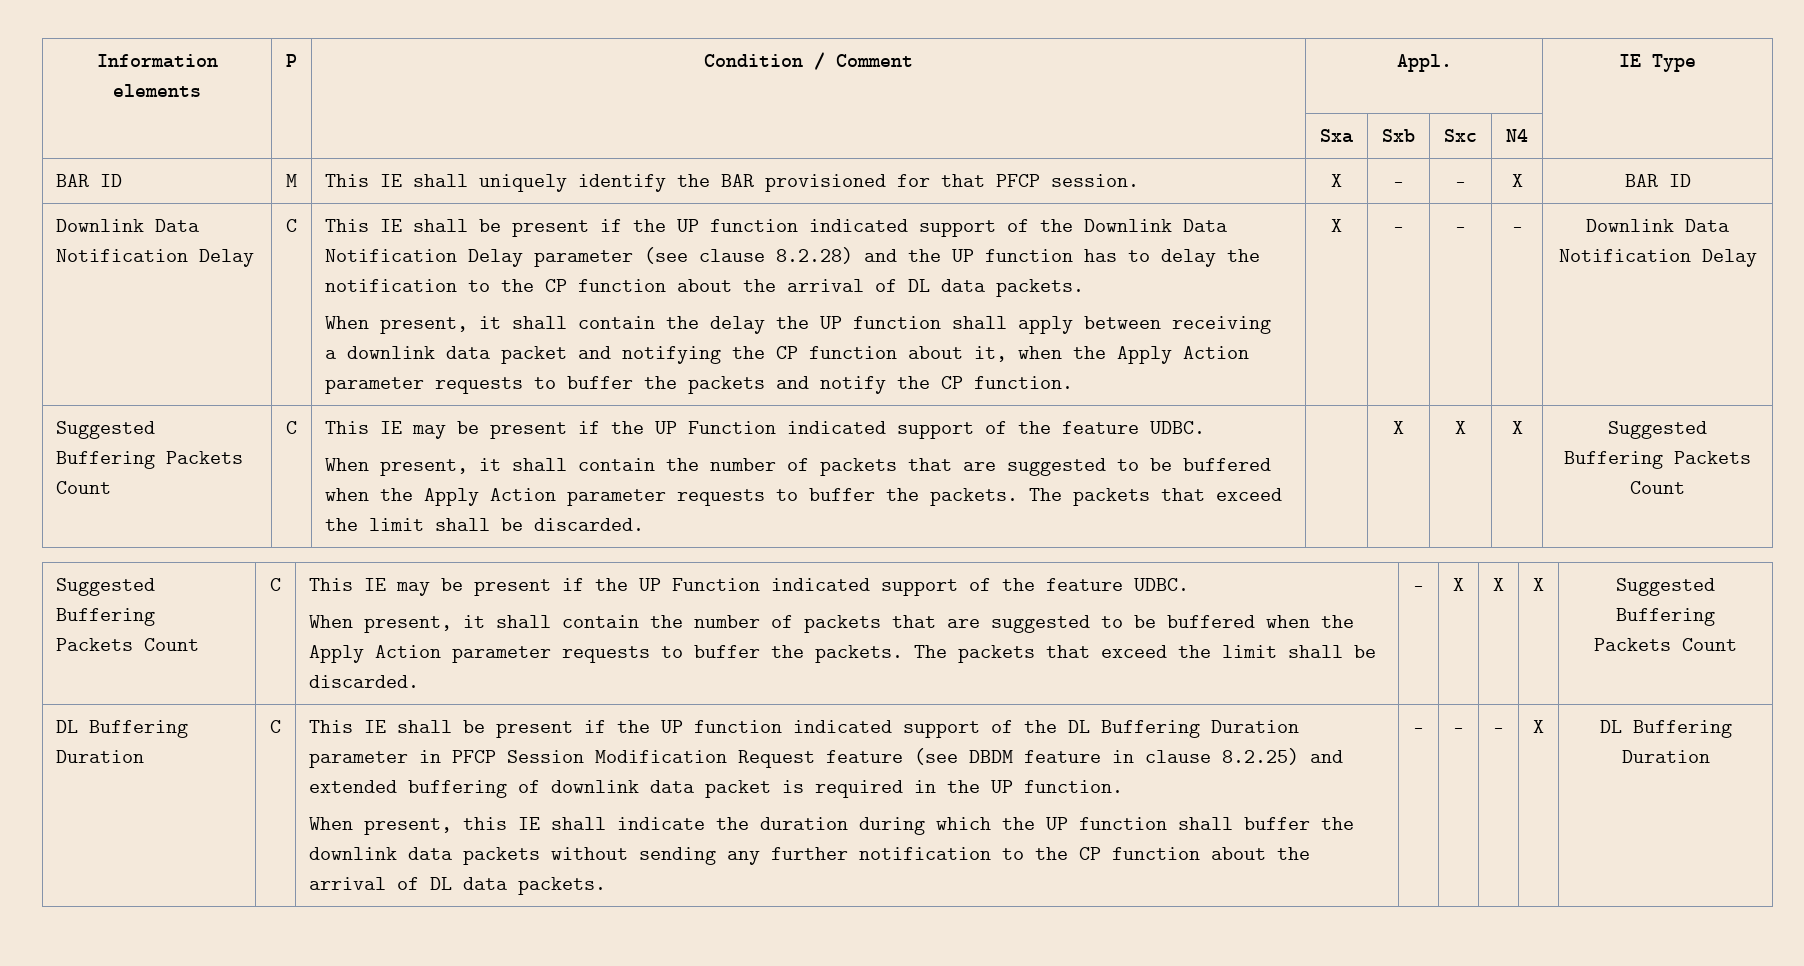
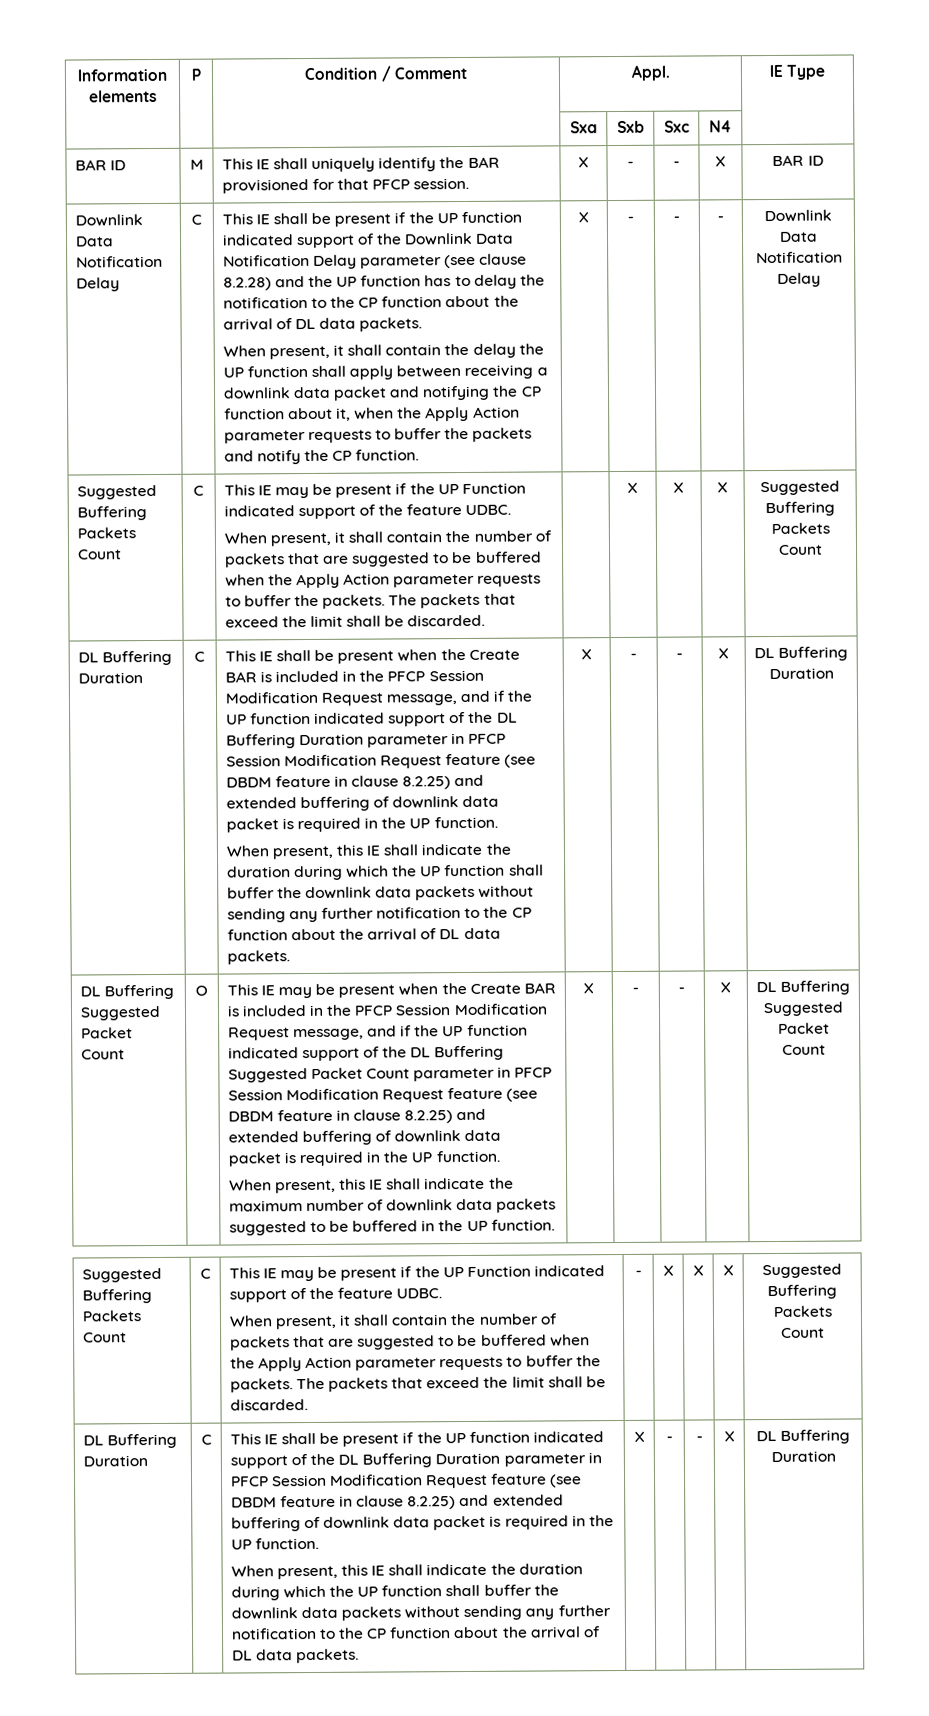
+ DL Buffering Duration | C | This IE shall be present when the Create BAR is included in the PFCP Session Modification Request message, and if the UP function indicated support of the DL Buffering Duration parameter in PFCP Session Modification Request feature (see DBDM feature in clause 8.2.25) and extended buffering of downlink data packet is required in the UP function.
+ When present, this IE shall indicate the duration during which the UP function shall buffer the downlink data packets without sending any further notification to the CP function about the arrival of DL data packets. | X | - | - | X | DL Buffering Duration
+ DL Buffering Suggested Packet Count | O | This IE may be present when the Create BAR is included in the PFCP Session Modification Request message, and if the UP function indicated support of the DL Buffering Suggested Packet Count parameter in PFCP Session Modification Request feature (see DBDM feature in clause 8.2.25) and extended buffering of downlink data packet is required in the UP function.
+ When present, this IE shall indicate the maximum number of downlink data packets suggested to be buffered in the UP function. | X | - | - | X | DL Buffering Suggested Packet Count
  This IE shall be present if the UP function indicated support of the DL Buffering Duration parameter in PFCP Session Modification Request feature (see DBDM feature in clause 8.2.25) and extended buffering of downlink data packet is required in the UP function.
- When present, this IE shall indicate the duration during which the UP function shall buffer the downlink data packets without sending any further notification to the CP function about the arrival of DL data packets. | -
+ When present, this IE shall indicate the duration during which the UP function shall buffer the downlink data packets without sending any further notification to the CP function about the arrival of DL data packets. | X

